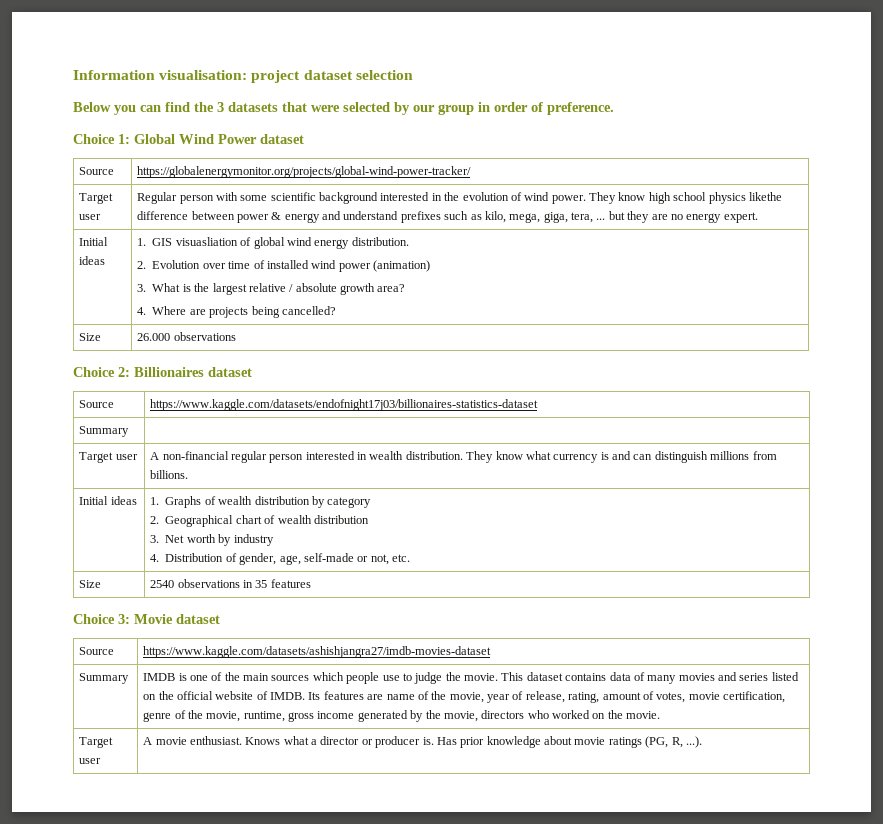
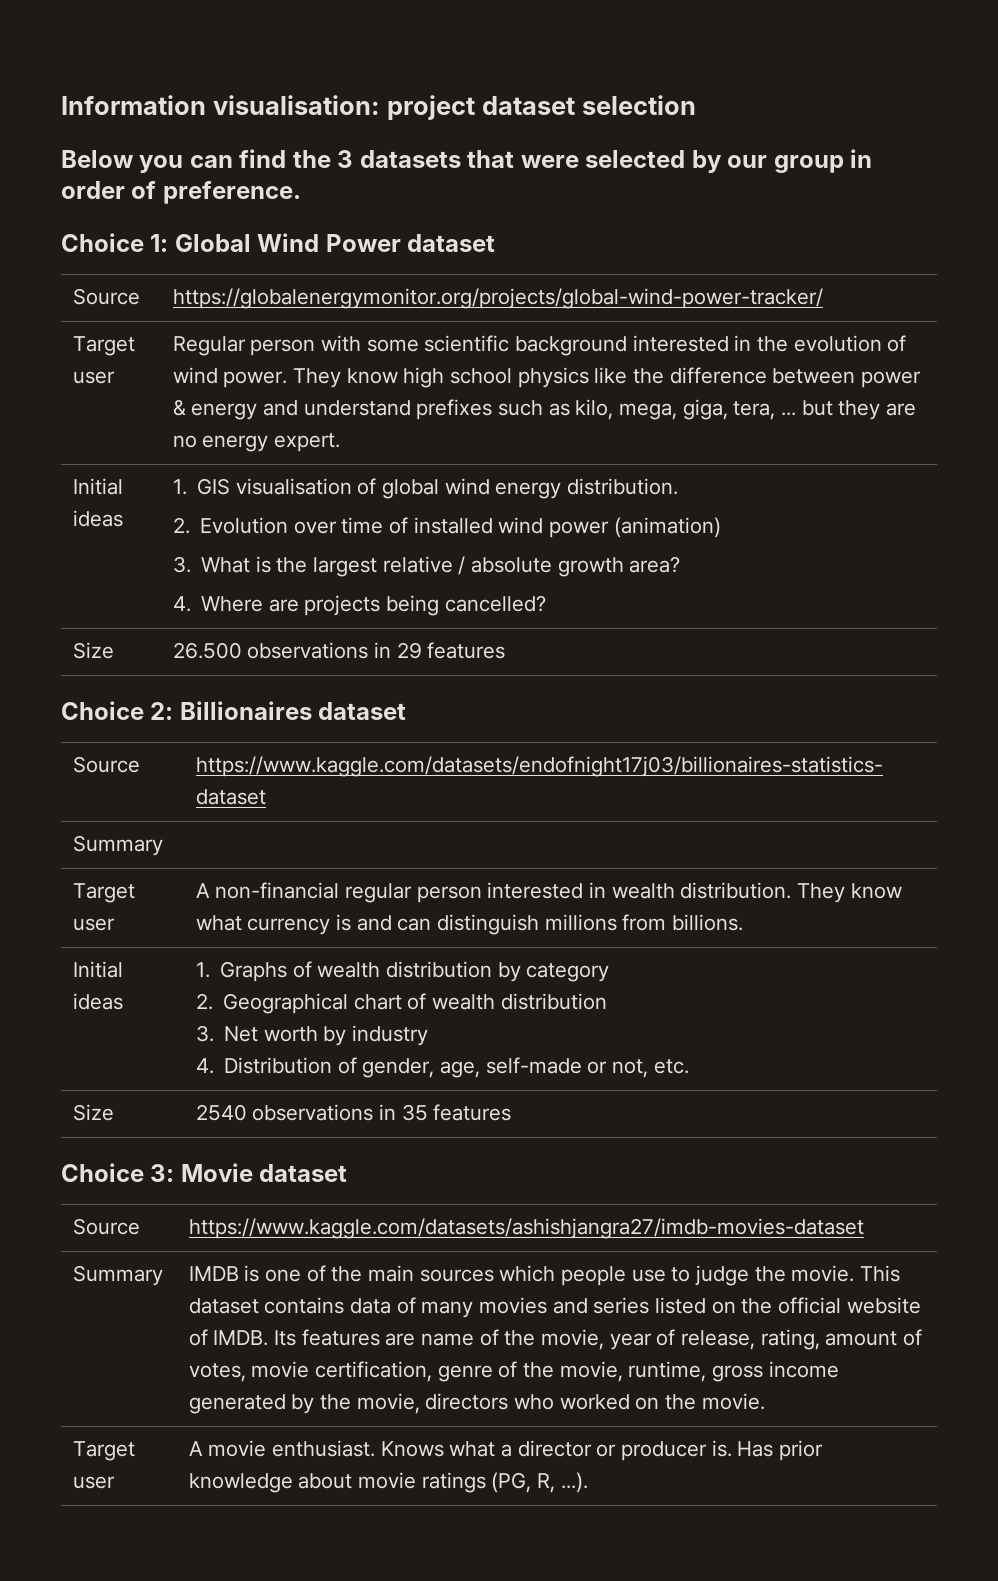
- They know high school physics likethe difference between power & energy and understand prefixes such as kilo, mega, giga, tera, ... but they are no energy expert.
+ They know high school physics like the difference between power & energy and understand prefixes such as kilo, mega, giga, tera, ... but they are no energy expert.
- Initial ideas | 1. GIS visuasliation of global wind energy distribution.
+ Initial ideas | 1. GIS visualisation of global wind energy distribution.
- Size | 26.000 observations
+ Size | 26.500 observations in 29 features

